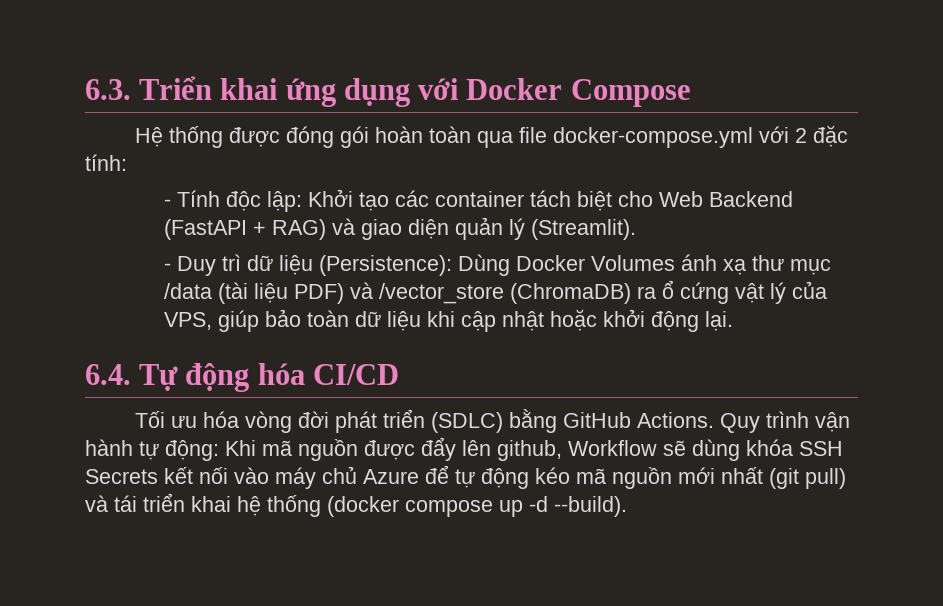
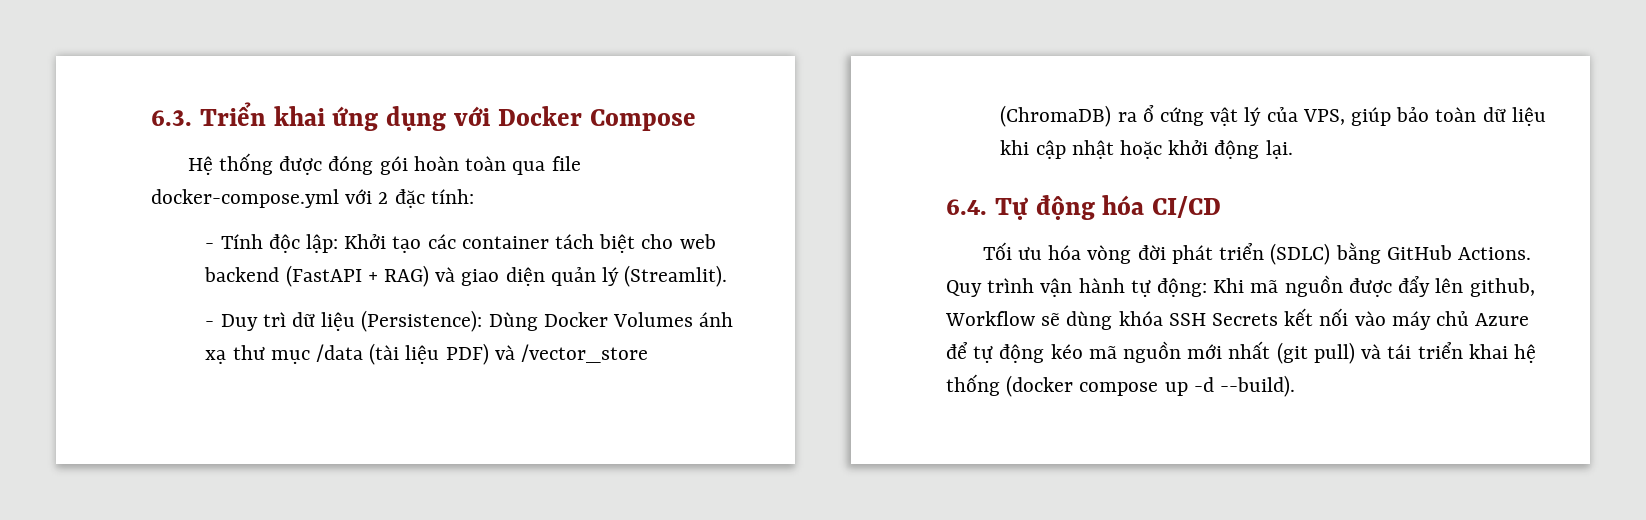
- - Tính độc lập: Khởi tạo các container tách biệt cho Web Backend (FastAPI + RAG) và giao diện quản lý (Streamlit).
+ - Tính độc lập: Khởi tạo các container tách biệt cho web backend (FastAPI + RAG) và giao diện quản lý (Streamlit).

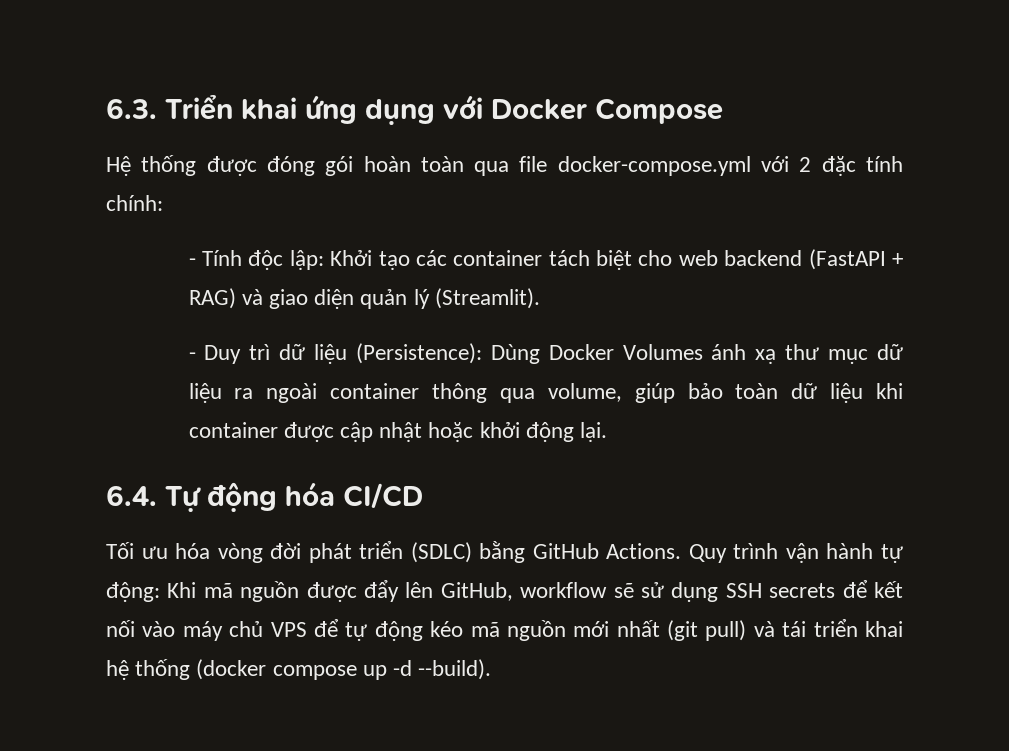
- Hệ thống được đóng gói hoàn toàn qua file docker-compose.yml với 2 đặc tính:
+ Hệ thống được đóng gói hoàn toàn qua file docker-compose.yml với 2 đặc tính chính:
- - Duy trì dữ liệu (Persistence): Dùng Docker Volumes ánh xạ thư mục /data (tài liệu PDF) và /vector_store (ChromaDB) ra ổ cứng vật lý của VPS, giúp bảo toàn dữ liệu khi cập nhật hoặc khởi động lại.
+ - Duy trì dữ liệu (Persistence): Dùng Docker Volumes ánh xạ thư mục dữ liệu ra ngoài container thông qua volume, giúp bảo toàn dữ liệu khi container được cập nhật hoặc khởi động lại.
- Quy trình vận hành tự động: Khi mã nguồn được đẩy lên github, Workflow sẽ dùng khóa SSH Secrets kết nối vào máy chủ Azure để tự động kéo mã nguồn mới nhất (git pull) và tái triển khai hệ thống (docker compose up -d --build).
+ Quy trình vận hành tự động: Khi mã nguồn được đẩy lên GitHub, workflow sẽ sử dụng SSH secrets để kết nối vào máy chủ VPS để tự động kéo mã nguồn mới nhất (git pull) và tái triển khai hệ thống (docker compose up -d --build).

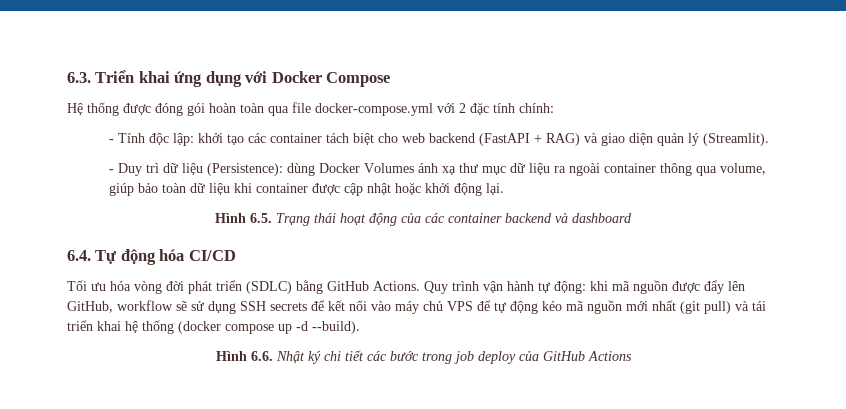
- - Tính độc lập: Khởi tạo các container tách biệt cho web backend (FastAPI + RAG) và giao diện quản lý (Streamlit).
+ - Tính độc lập: khởi tạo các container tách biệt cho web backend (FastAPI + RAG) và giao diện quản lý (Streamlit).
- - Duy trì dữ liệu (Persistence): Dùng Docker Volumes ánh xạ thư mục dữ liệu ra ngoài container thông qua volume, giúp bảo toàn dữ liệu khi container được cập nhật hoặc khởi động lại.
+ - Duy trì dữ liệu (Persistence): dùng Docker Volumes ánh xạ thư mục dữ liệu ra ngoài container thông qua volume, giúp bảo toàn dữ liệu khi container được cập nhật hoặc khởi động lại.
+ Hình 6.5. Trạng thái hoạt động của các container backend và dashboard
- Quy trình vận hành tự động: Khi mã nguồn được đẩy lên GitHub, workflow sẽ sử dụng SSH secrets để kết nối vào máy chủ VPS để tự động kéo mã nguồn mới nhất (git pull) và tái triển khai hệ thống (docker compose up -d --build).
+ Quy trình vận hành tự động: khi mã nguồn được đẩy lên GitHub, workflow sẽ sử dụng SSH secrets để kết nối vào máy chủ VPS để tự động kéo mã nguồn mới nhất (git pull) và tái triển khai hệ thống (docker compose up -d --build).
+ Hình 6.6. Nhật ký chi tiết các bước trong job deploy của GitHub Actions

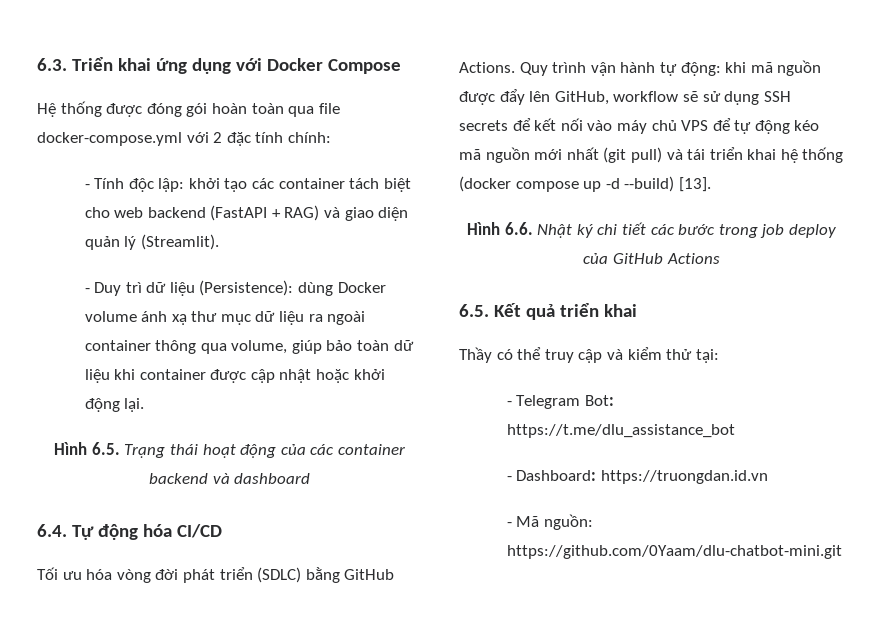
- - Duy trì dữ liệu (Persistence): dùng Docker Volumes ánh xạ thư mục dữ liệu ra ngoài container thông qua volume, giúp bảo toàn dữ liệu khi container được cập nhật hoặc khởi động lại.
+ - Duy trì dữ liệu (Persistence): dùng Docker volume ánh xạ thư mục dữ liệu ra ngoài container thông qua volume, giúp bảo toàn dữ liệu khi container được cập nhật hoặc khởi động lại.
- Quy trình vận hành tự động: khi mã nguồn được đẩy lên GitHub, workflow sẽ sử dụng SSH secrets để kết nối vào máy chủ VPS để tự động kéo mã nguồn mới nhất (git pull) và tái triển khai hệ thống (docker compose up -d --build).
+ Quy trình vận hành tự động: khi mã nguồn được đẩy lên GitHub, workflow sẽ sử dụng SSH secrets để kết nối vào máy chủ VPS để tự động kéo mã nguồn mới nhất (git pull) và tái triển khai hệ thống (docker compose up -d --build) [13].
+ 6.5. Kết quả triển khai
+ Thầy có thể truy cập và kiểm thử tại:
+ - Telegram Bot: https://t.me/dlu_assistance_bot
+ - Dashboard: https://truongdan.id.vn
+ - Mã nguồn: https://github.com/0Yaam/dlu-chatbot-mini.git

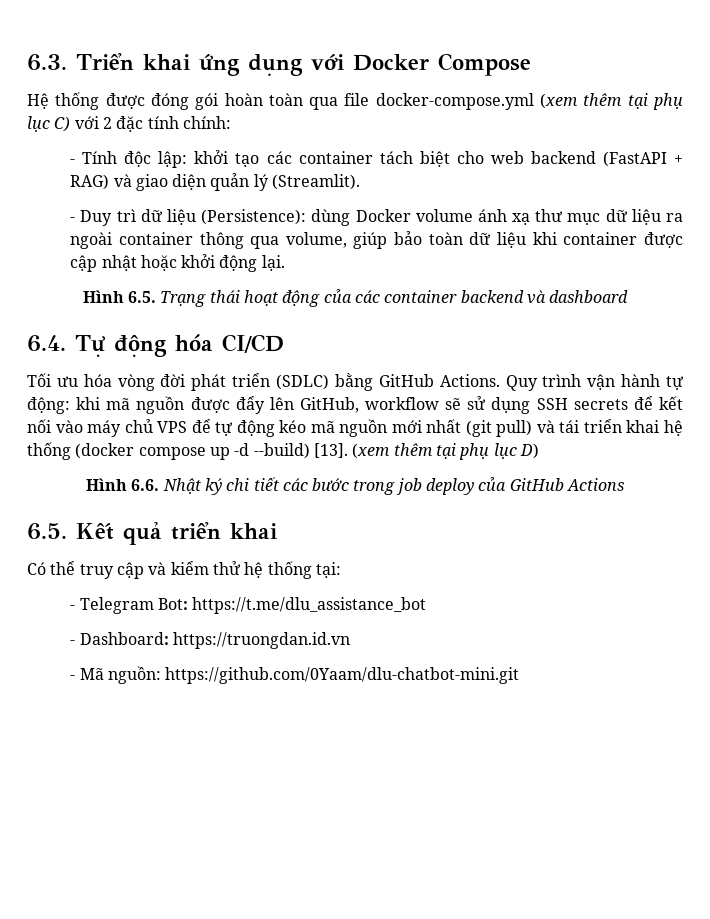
- Hệ thống được đóng gói hoàn toàn qua file docker-compose.yml với 2 đặc tính chính:
+ Hệ thống được đóng gói hoàn toàn qua file docker-compose.yml (xem thêm tại phụ lục C) với 2 đặc tính chính:
+ (xem thêm tại phụ lục D)
- Thầy có thể truy cập và kiểm thử tại:
+ Có thể truy cập và kiểm thử hệ thống tại:

